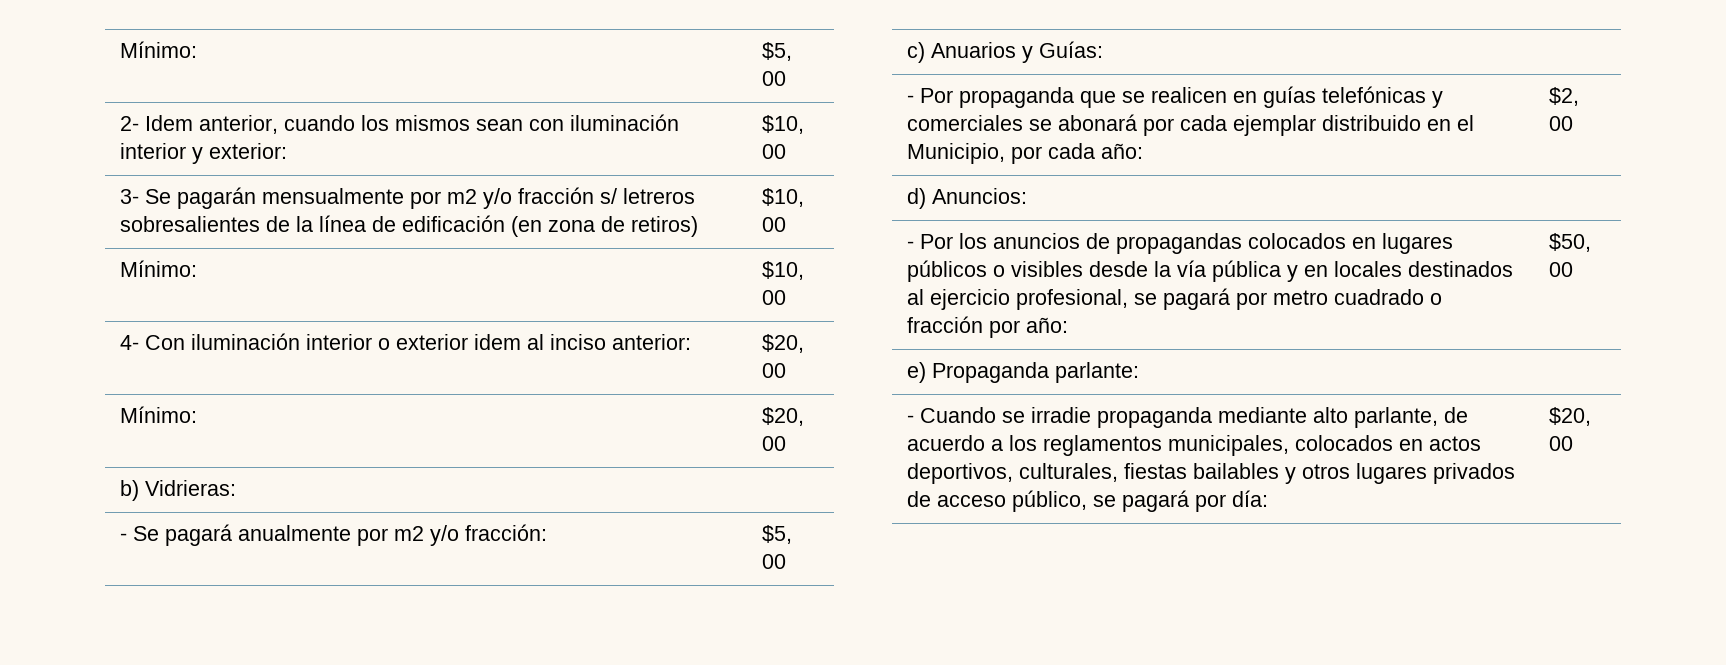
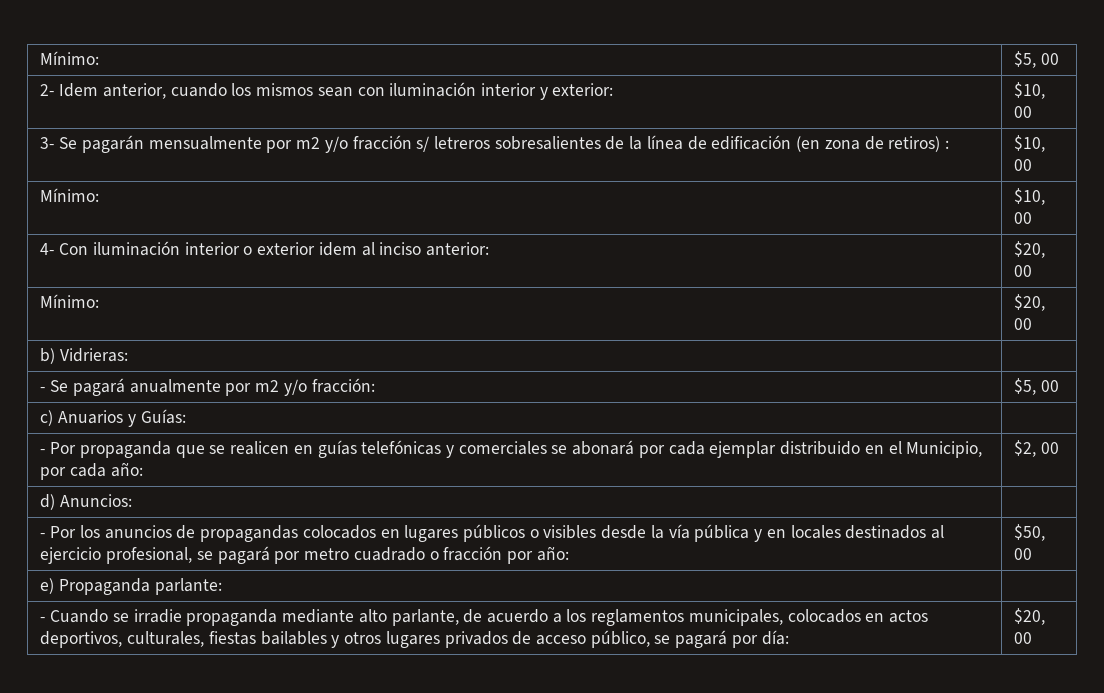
- 3- Se pagarán mensualmente por m2 y/o fracción s/ letreros sobresalientes de la línea de edificación (en zona de retiros) | $10, 00
+ 3- Se pagarán mensualmente por m2 y/o fracción s/ letreros sobresalientes de la línea de edificación (en zona de retiros) : | $10, 00

